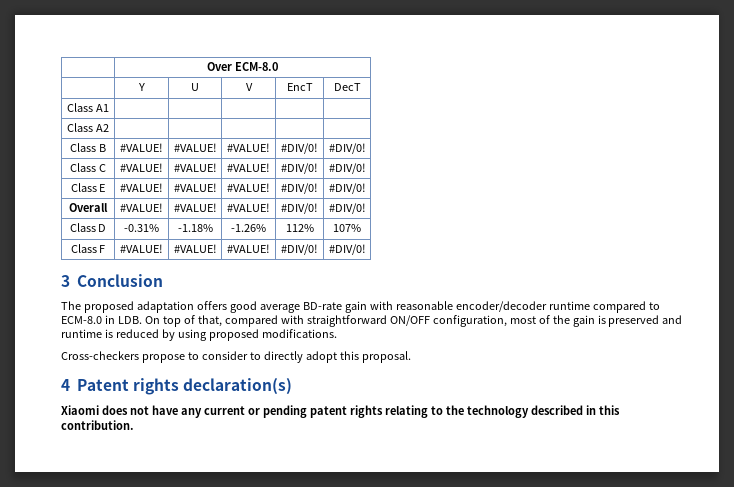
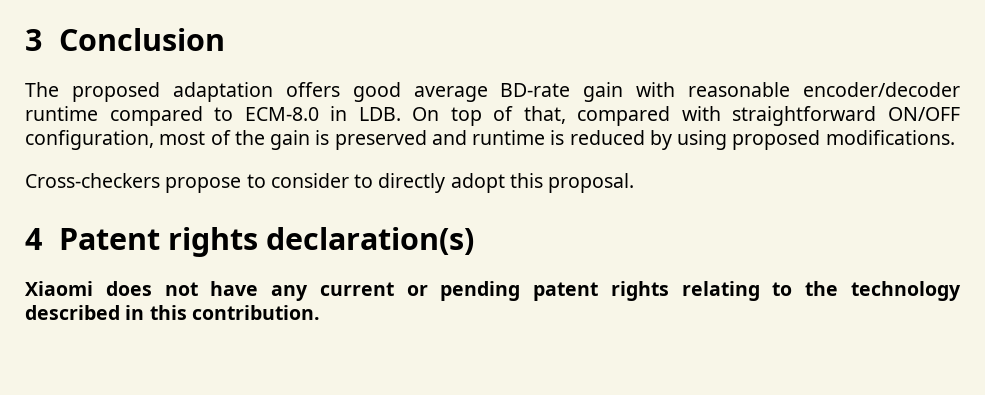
- | Over ECM-8.0
- | Y | U | V | EncT | DecT
- Class A1 | | | | |
- Class A2 | | | | |
- Class B | #VALUE! | #VALUE! | #VALUE! | #DIV/0! | #DIV/0!
- Class C | #VALUE! | #VALUE! | #VALUE! | #DIV/0! | #DIV/0!
- Class E | #VALUE! | #VALUE! | #VALUE! | #DIV/0! | #DIV/0!
- Overall | #VALUE! | #VALUE! | #VALUE! | #DIV/0! | #DIV/0!
- Class D | -0.31% | -1.18% | -1.26% | 112% | 107%
- Class F | #VALUE! | #VALUE! | #VALUE! | #DIV/0! | #DIV/0!

